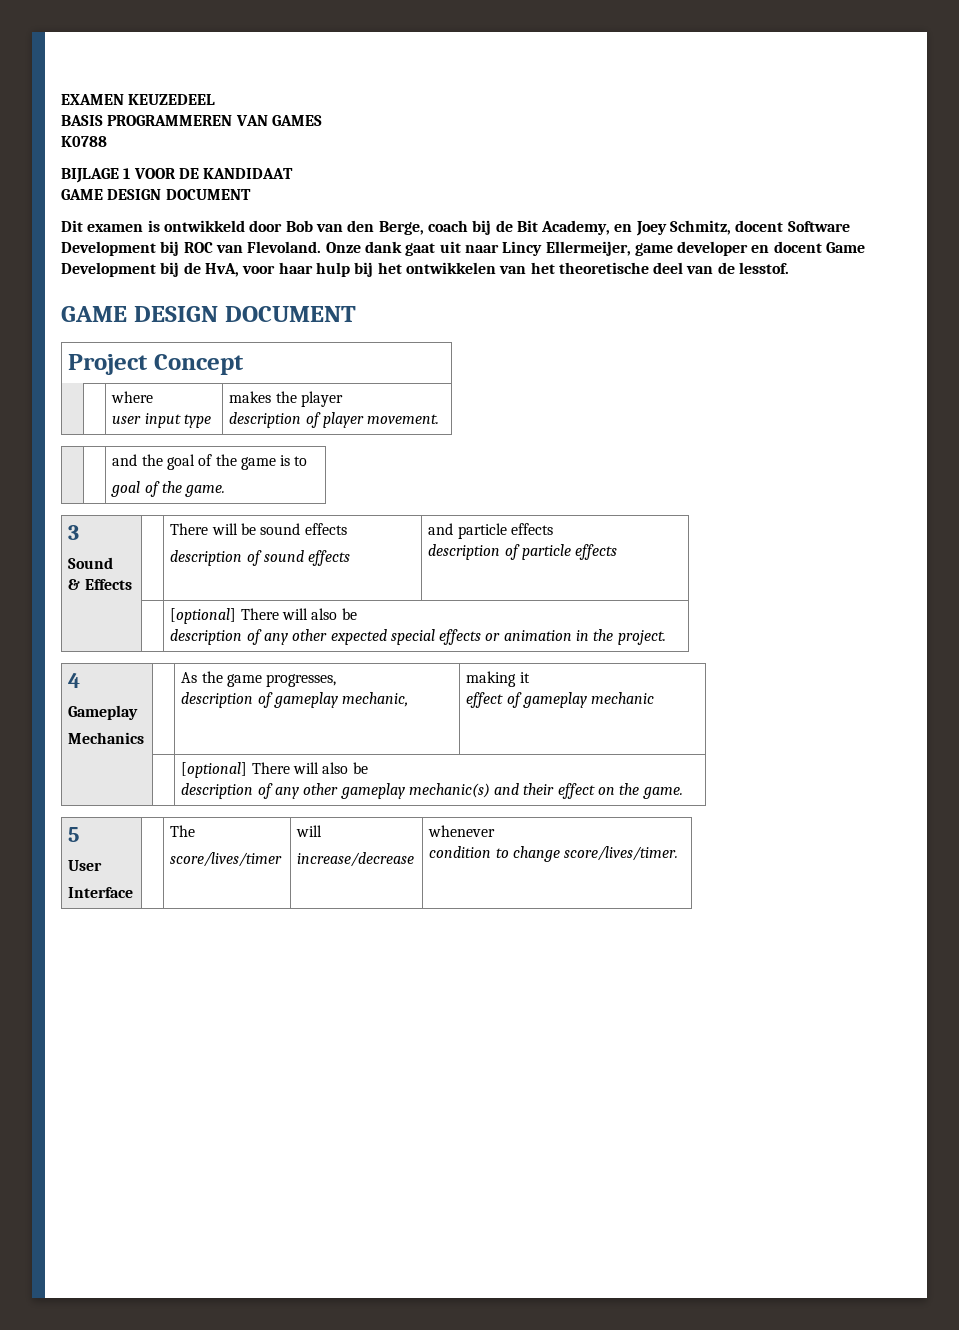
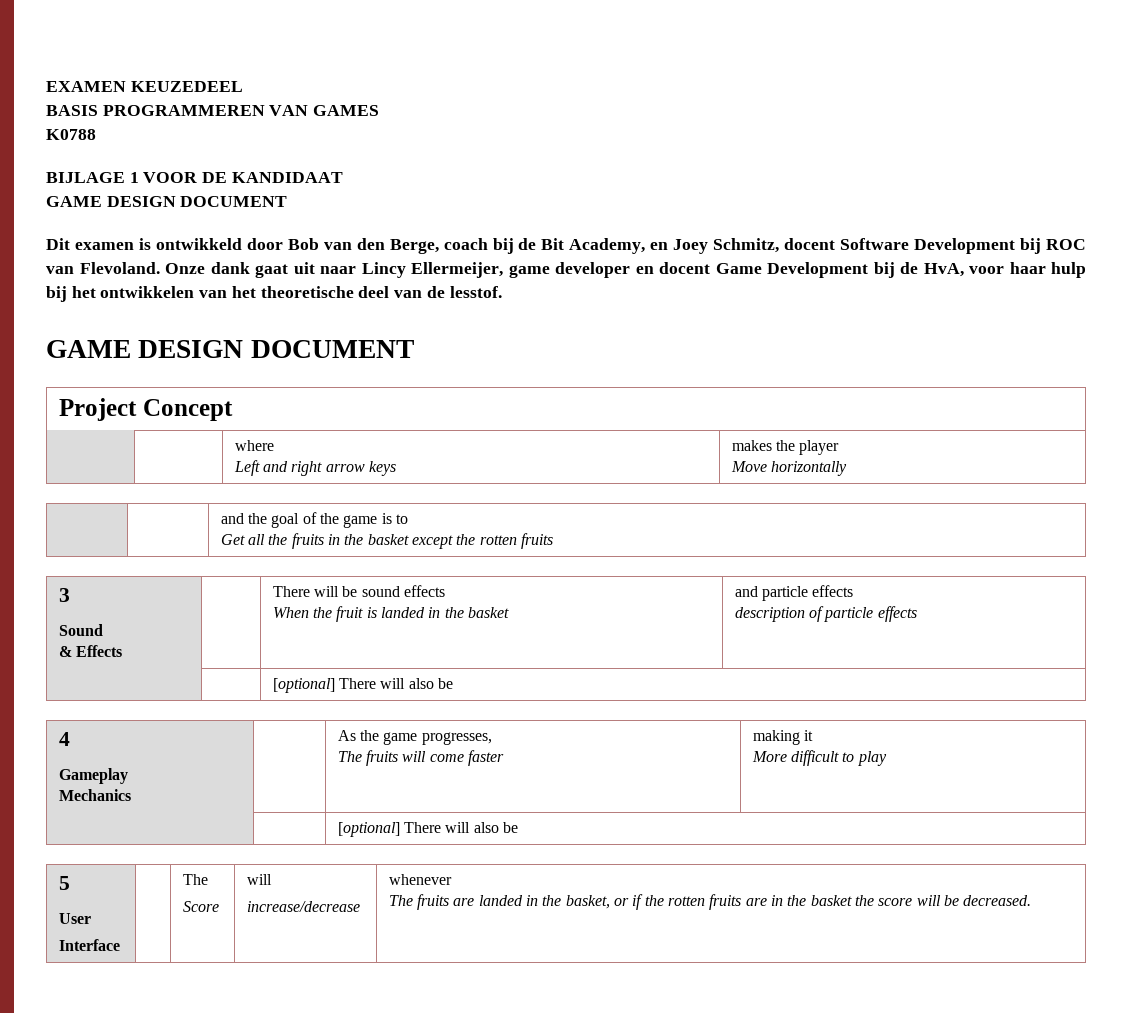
  | | where
- user input type | makes the player
- description of player movement.
+ Left and right arrow keys | makes the player
+ Move horizontally
  | | and the goal of the game is to
- goal of the game.
+ Get all the fruits in the basket except the rotten fruits
  3
  Sound
  & Effects | | There will be sound effects
- description of sound effects | and particle effects
+ When the fruit is landed in the basket | and particle effects
  description of particle effects
  | | [optional] There will also be
- description of any other expected special effects or animation in the project.
  4
  Gameplay
  Mechanics | | As the game progresses,
- description of gameplay mechanic, | making it
- effect of gameplay mechanic
+ The fruits will come faster | making it
+ More difficult to play
  | | [optional] There will also be
- description of any other gameplay mechanic(s) and their effect on the game.
  5
  User
  Interface | | The
- score/lives/timer | will
+ Score | will
  increase/decrease | whenever
- condition to change score/lives/timer.
+ The fruits are landed in the basket, or if the rotten fruits are in the basket the score will be decreased.

